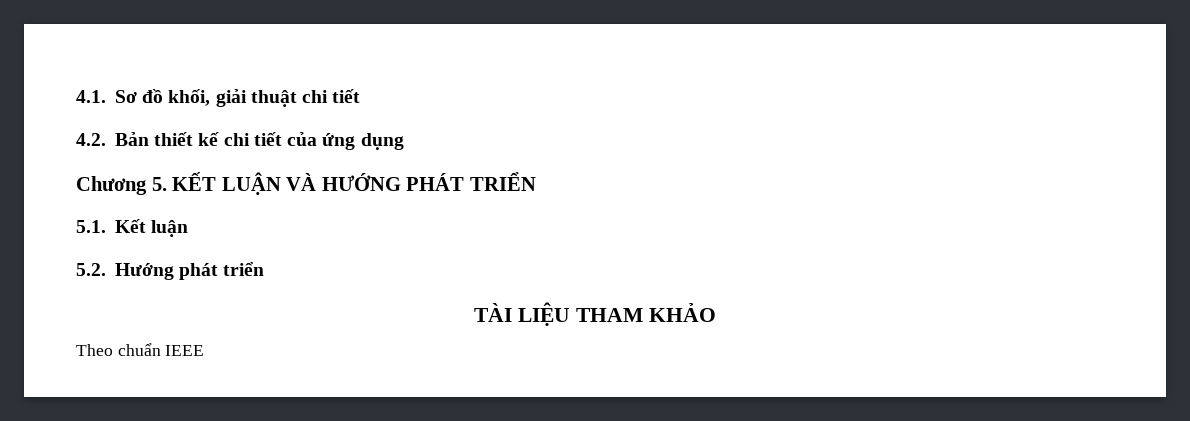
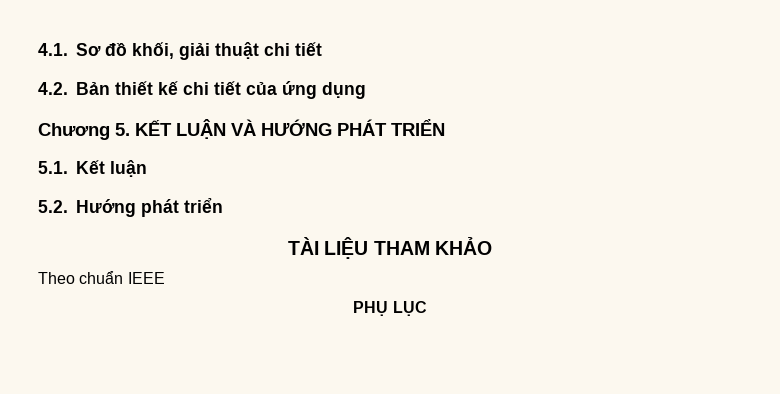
+ PHỤ LỤC

